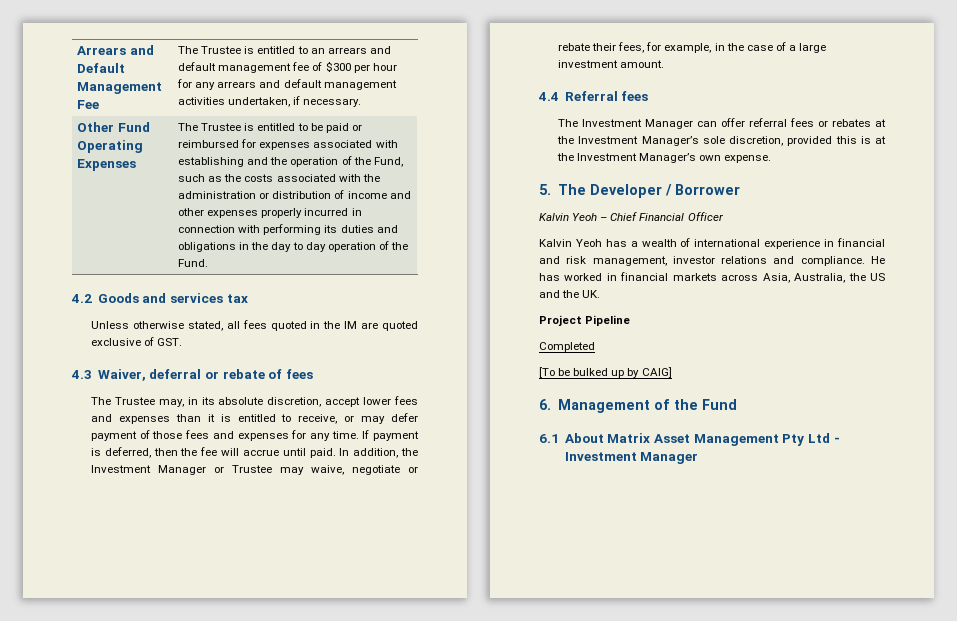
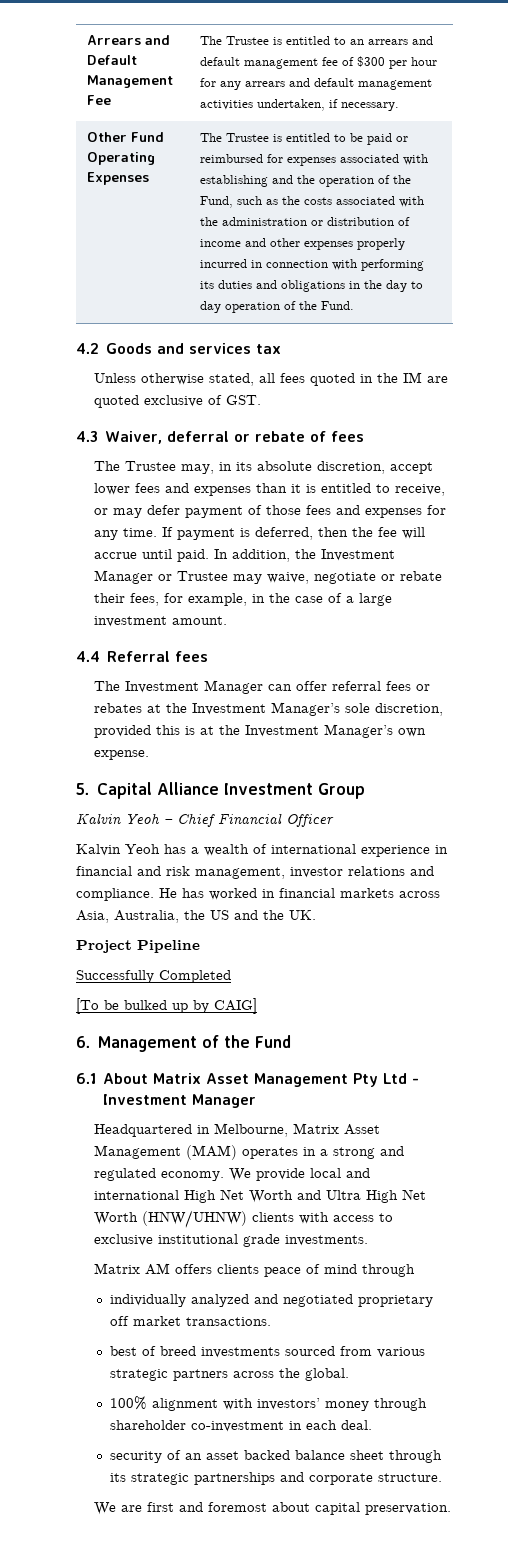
- 5. The Developer / Borrower
+ 5. Capital Alliance Investment Group
- Completed
+ Successfully Completed
+ Headquartered in Melbourne, Matrix Asset Management (MAM) operates in a strong and regulated economy. We provide local and international High Net Worth and Ultra High Net Worth (HNW/UHNW) clients with access to exclusive institutional grade investments.
+ Matrix AM offers clients peace of mind through
+ individually analyzed and negotiated proprietary off market transactions.
+ best of breed investments sourced from various strategic partners across the global.
+ 100% alignment with investors’ money through shareholder co-investment in each deal.
+ security of an asset backed balance sheet through its strategic partnerships and corporate structure.
+ We are first and foremost about capital preservation.

